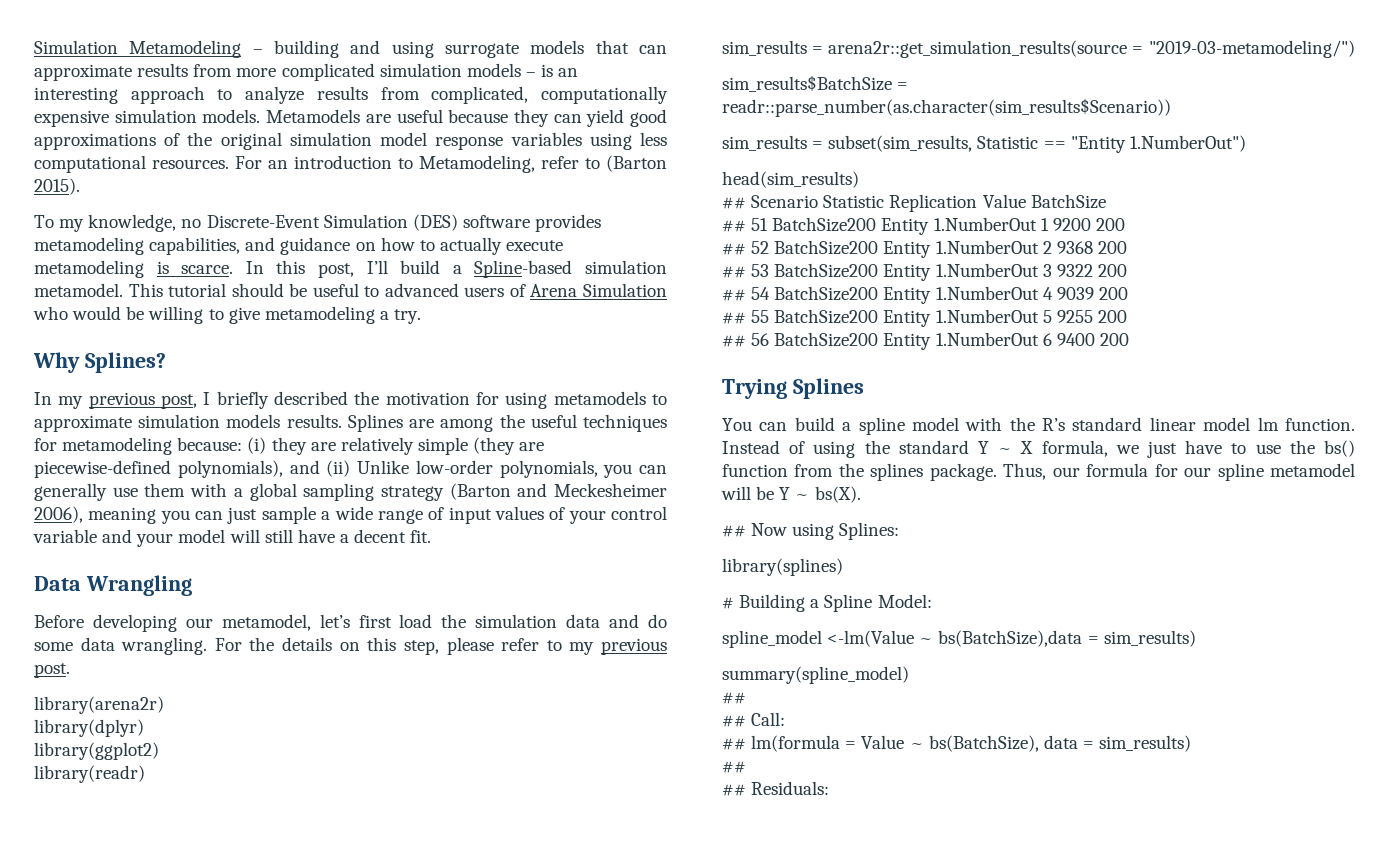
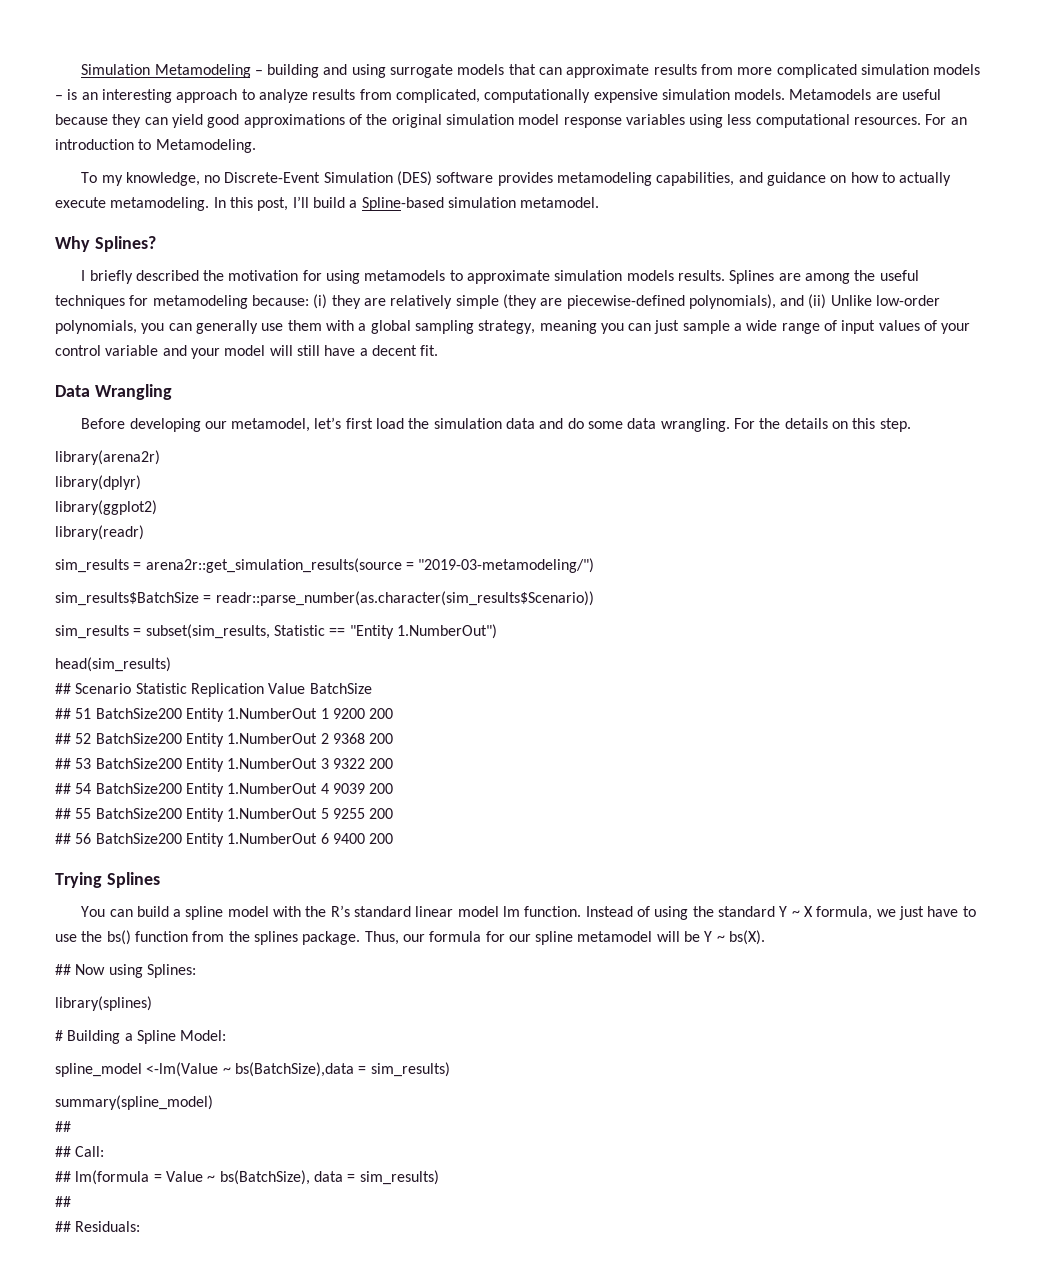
- For an introduction to Metamodeling, refer to (Barton 2015).
+ For an introduction to Metamodeling.
- To my knowledge, no Discrete-Event Simulation (DES) software provides metamodeling capabilities, and guidance on how to actually execute metamodeling is scarce.
+ To my knowledge, no Discrete-Event Simulation (DES) software provides metamodeling capabilities, and guidance on how to actually execute metamodeling.
- In this post, I’ll build a Spline-based simulation metamodel. This tutorial should be useful to advanced users of Arena Simulation who would be willing to give metamodeling a try.
+ In this post, I’ll build a Spline-based simulation metamodel.
  Why Splines?
- In my previous post, I briefly described the motivation for using metamodels to approximate simulation models results.
+ I briefly described the motivation for using metamodels to approximate simulation models results.
- Splines are among the useful techniques for metamodeling because: (i) they are relatively simple (they are piecewise-defined polynomials), and (ii) Unlike low-order polynomials, you can generally use them with a global sampling strategy (Barton and Meckesheimer 2006), meaning you can just sample a wide range of input values of your control variable and your model will still have a decent fit.
+ Splines are among the useful techniques for metamodeling because: (i) they are relatively simple (they are piecewise-defined polynomials), and (ii) Unlike low-order polynomials, you can generally use them with a global sampling strategy, meaning you can just sample a wide range of input values of your control variable and your model will still have a decent fit.
- For the details on this step, please refer to my previous post.
+ For the details on this step.

